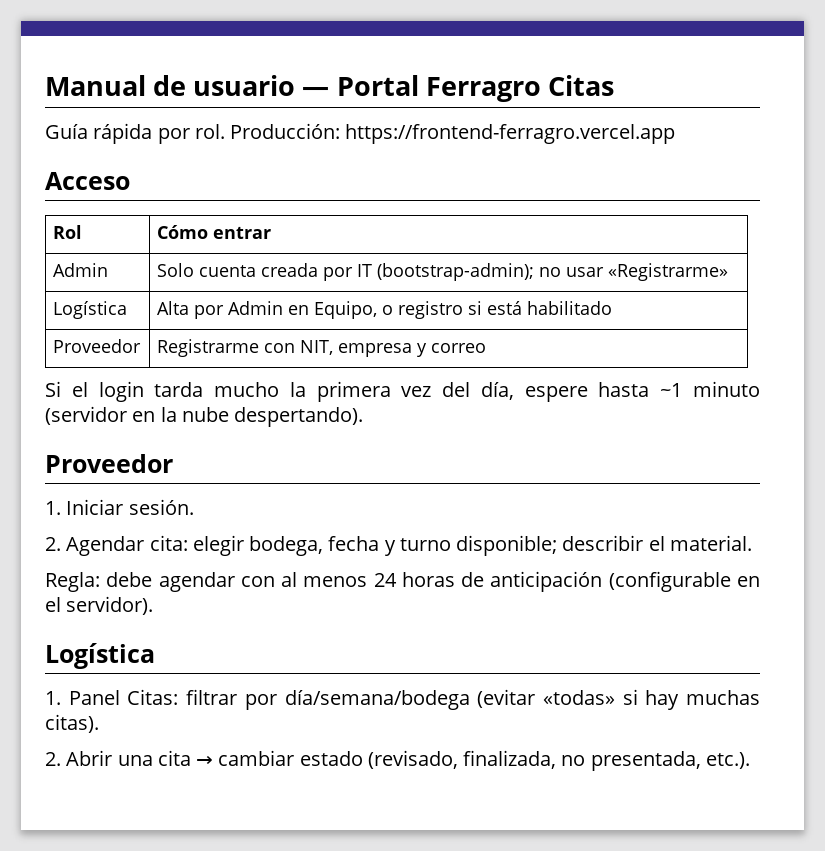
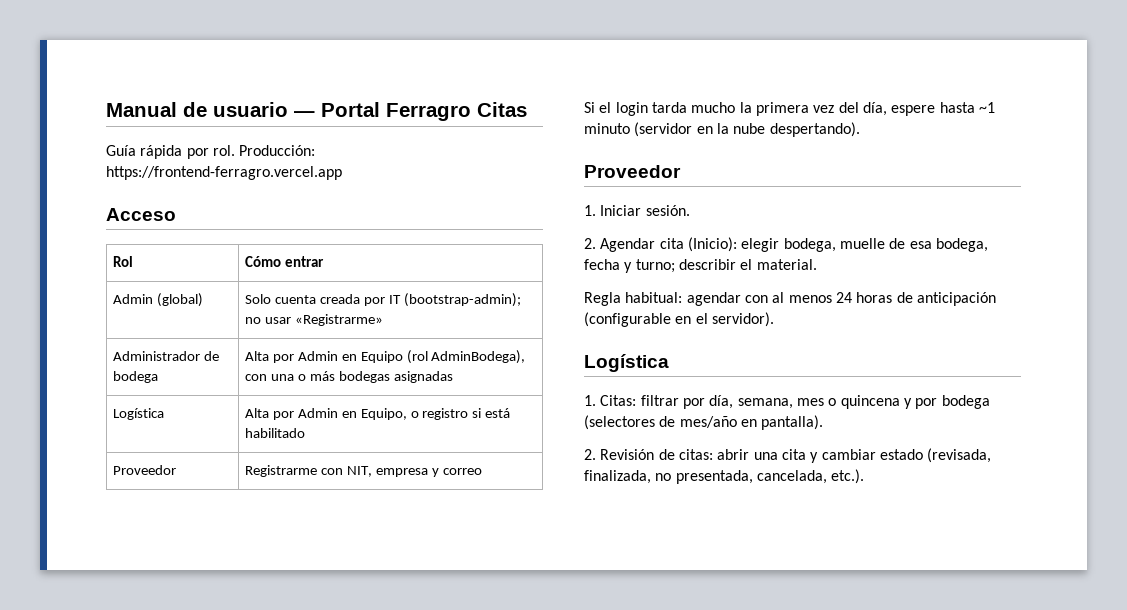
- Admin | Solo cuenta creada por IT (bootstrap-admin); no usar «Registrarme»
+ Admin (global) | Solo cuenta creada por IT (bootstrap-admin); no usar «Registrarme»
+ Administrador de bodega | Alta por Admin en Equipo (rol AdminBodega), con una o más bodegas asignadas
- 2. Agendar cita: elegir bodega, fecha y turno disponible; describir el material.
+ 2. Agendar cita (Inicio): elegir bodega, muelle de esa bodega, fecha y turno; describir el material.
- Regla: debe agendar con al menos 24 horas de anticipación (configurable en el servidor).
+ Regla habitual: agendar con al menos 24 horas de anticipación (configurable en el servidor).
- 1. Panel Citas: filtrar por día/semana/bodega (evitar «todas» si hay muchas citas).
- 2. Abrir una cita → cambiar estado (revisado, finalizada, no presentada, etc.).
+ 1. Citas: filtrar por día, semana, mes o quincena y por bodega (selectores de mes/año en pantalla).
+ 2. Revisión de citas: abrir una cita y cambiar estado (revisada, finalizada, no presentada, cancelada, etc.).

